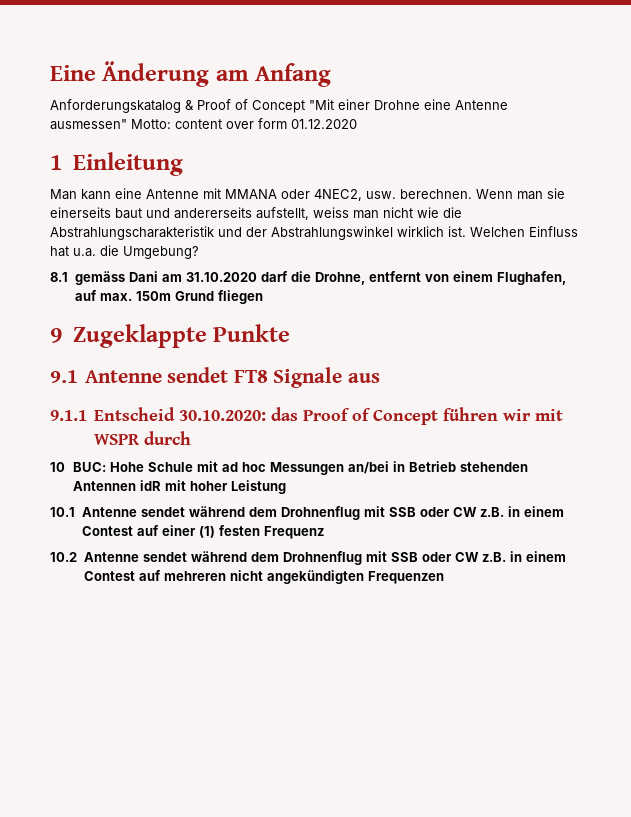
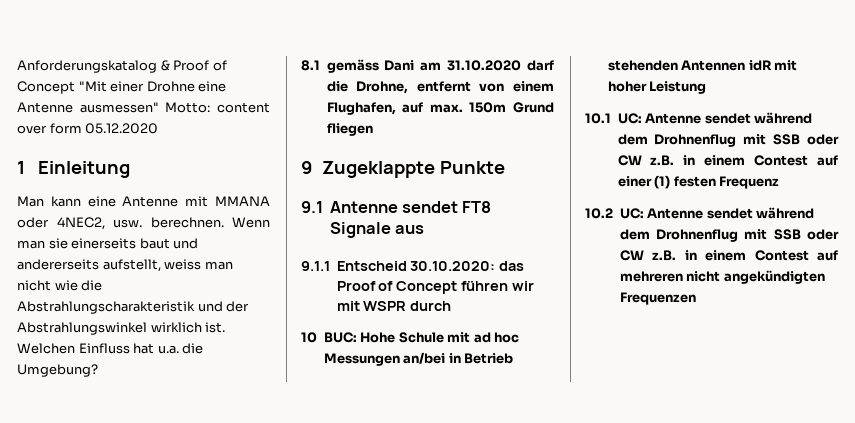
- Eine Änderung am Anfang
- Anforderungskatalog & Proof of Concept "Mit einer Drohne eine Antenne ausmessen" Motto: content over form 01.12.2020
+ Anforderungskatalog & Proof of Concept "Mit einer Drohne eine Antenne ausmessen" Motto: content over form 05.12.2020
- 10.1 Antenne sendet während dem Drohnenflug mit SSB oder CW z.B. in einem Contest auf einer (1) festen Frequenz
+ 10.1 UC: Antenne sendet während dem Drohnenflug mit SSB oder CW z.B. in einem Contest auf einer (1) festen Frequenz
- 10.2 Antenne sendet während dem Drohnenflug mit SSB oder CW z.B. in einem Contest auf mehreren nicht angekündigten Frequenzen
+ 10.2 UC: Antenne sendet während dem Drohnenflug mit SSB oder CW z.B. in einem Contest auf mehreren nicht angekündigten Frequenzen

